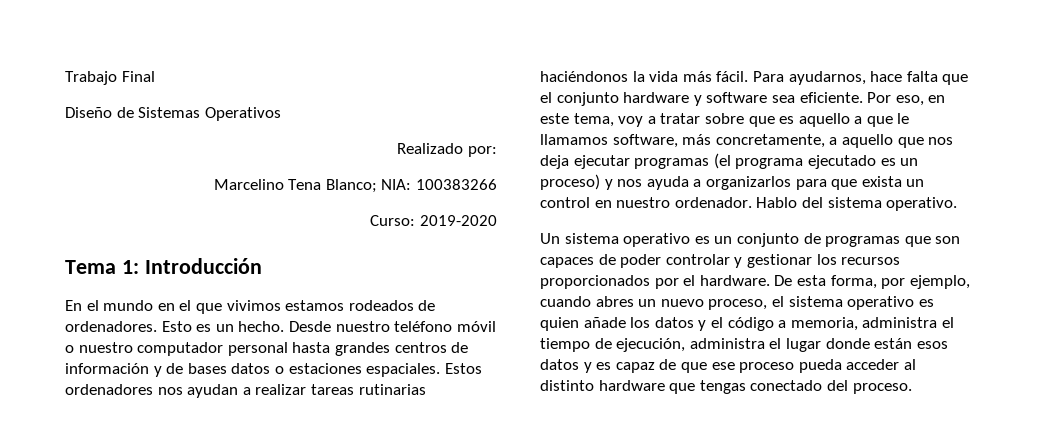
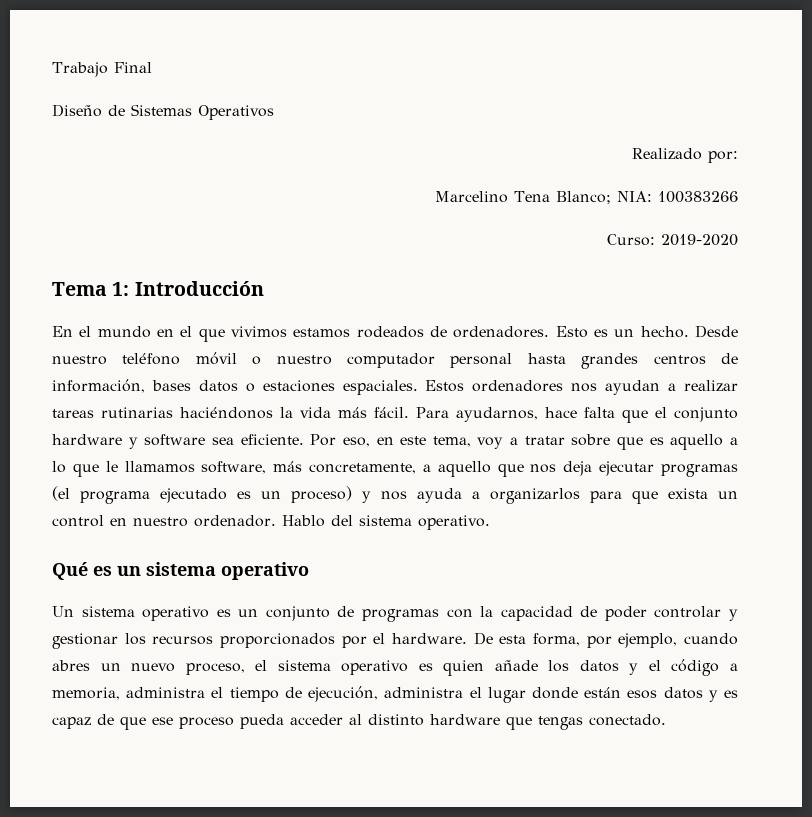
- Desde nuestro teléfono móvil o nuestro computador personal hasta grandes centros de información y de bases datos o estaciones espaciales.
+ Desde nuestro teléfono móvil o nuestro computador personal hasta grandes centros de información, bases datos o estaciones espaciales.
- Por eso, en este tema, voy a tratar sobre que es aquello a que le llamamos software, más concretamente, a aquello que nos deja ejecutar programas (el programa ejecutado es un proceso) y nos ayuda a organizarlos para que exista un control en nuestro ordenador.
+ Por eso, en este tema, voy a tratar sobre que es aquello a lo que le llamamos software, más concretamente, a aquello que nos deja ejecutar programas (el programa ejecutado es un proceso) y nos ayuda a organizarlos para que exista un control en nuestro ordenador.
+ Qué es un sistema operativo
- Un sistema operativo es un conjunto de programas que son capaces de poder controlar y gestionar los recursos proporcionados por el hardware.
+ Un sistema operativo es un conjunto de programas con la capacidad de poder controlar y gestionar los recursos proporcionados por el hardware.
- De esta forma, por ejemplo, cuando abres un nuevo proceso, el sistema operativo es quien añade los datos y el código a memoria, administra el tiempo de ejecución, administra el lugar donde están esos datos y es capaz de que ese proceso pueda acceder al distinto hardware que tengas conectado del proceso.
+ De esta forma, por ejemplo, cuando abres un nuevo proceso, el sistema operativo es quien añade los datos y el código a memoria, administra el tiempo de ejecución, administra el lugar donde están esos datos y es capaz de que ese proceso pueda acceder al distinto hardware que tengas conectado.

